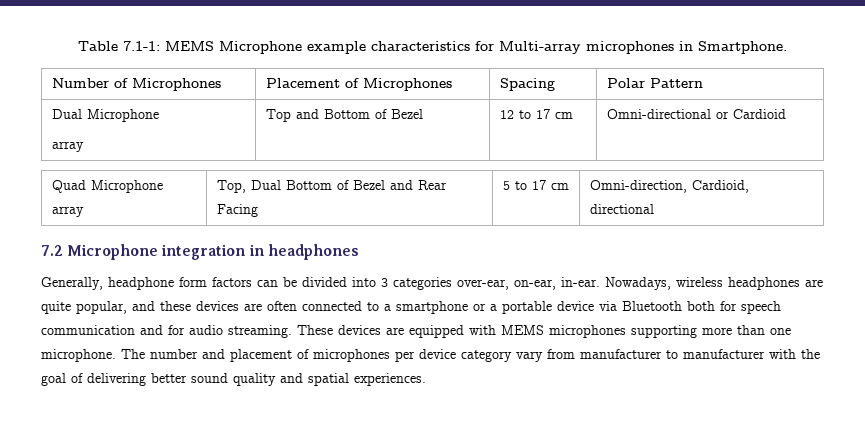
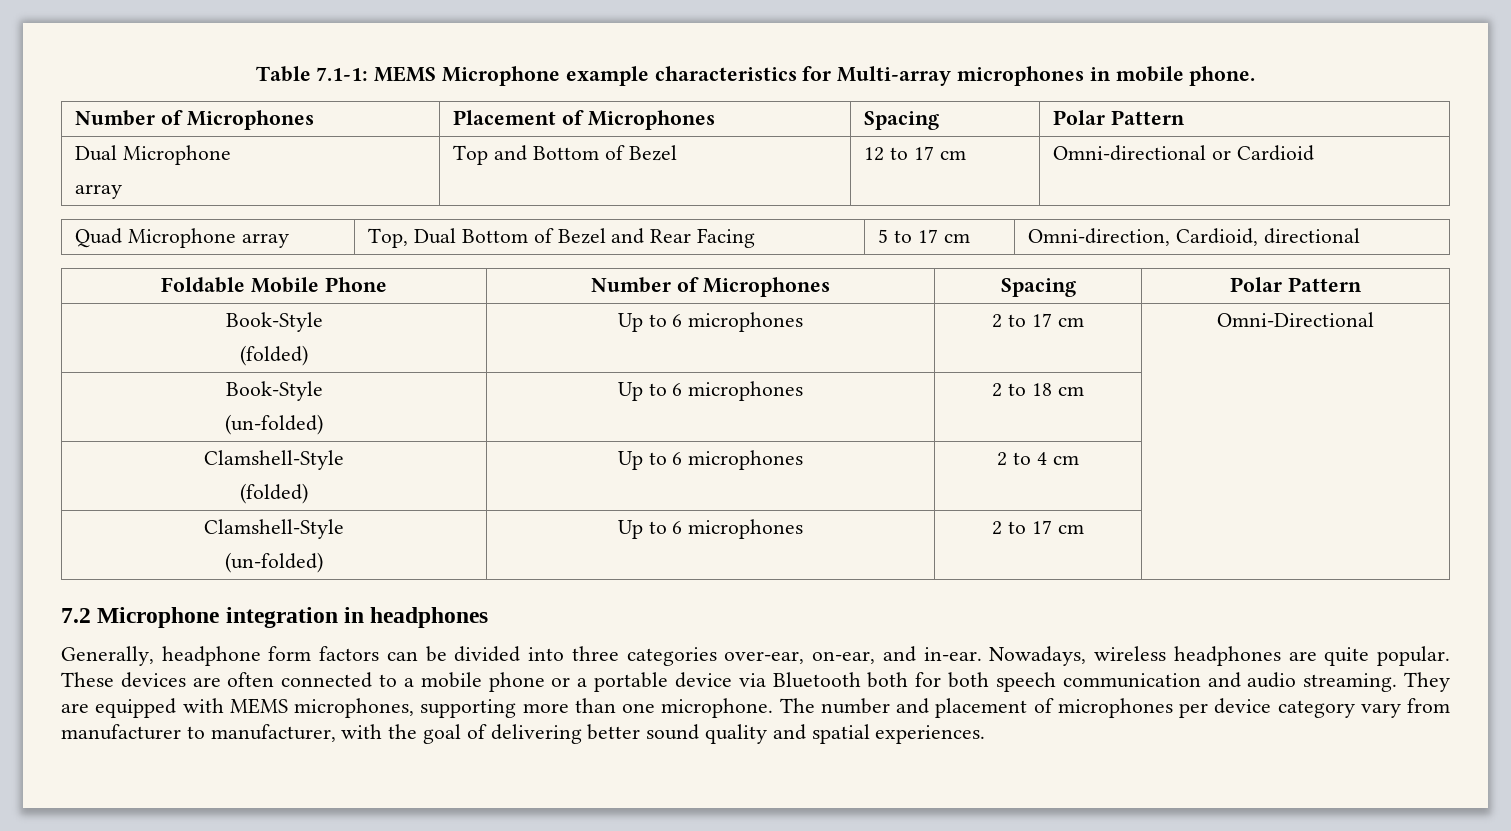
- Table 7.1-1: MEMS Microphone example characteristics for Multi-array microphones in Smartphone.
+ Table 7.1-1: MEMS Microphone example characteristics for Multi-array microphones in mobile phone.
+ Foldable Mobile Phone | Number of Microphones | Spacing | Polar Pattern
+ Book-Style
+ (folded) | Up to 6 microphones | 2 to 17 cm | Omni-Directional
+ Book-Style
+ (un-folded) | Up to 6 microphones | 2 to 18 cm |
+ Clamshell-Style
+ (folded) | Up to 6 microphones | 2 to 4 cm |
+ Clamshell-Style
+ (un-folded) | Up to 6 microphones | 2 to 17 cm |
- Generally, headphone form factors can be divided into 3 categories over-ear, on-ear, in-ear.
+ Generally, headphone form factors can be divided into three categories over-ear, on-ear, and in-ear.
- Nowadays, wireless headphones are quite popular, and these devices are often connected to a smartphone or a portable device via Bluetooth both for speech communication and for audio streaming.
+ Nowadays, wireless headphones are quite popular. These devices are often connected to a mobile phone or a portable device via Bluetooth both for both speech communication and audio streaming.
- These devices are equipped with MEMS microphones supporting more than one microphone.
+ They are equipped with MEMS microphones, supporting more than one microphone.
- The number and placement of microphones per device category vary from manufacturer to manufacturer with the goal of delivering better sound quality and spatial experiences.
+ The number and placement of microphones per device category vary from manufacturer to manufacturer, with the goal of delivering better sound quality and spatial experiences.

